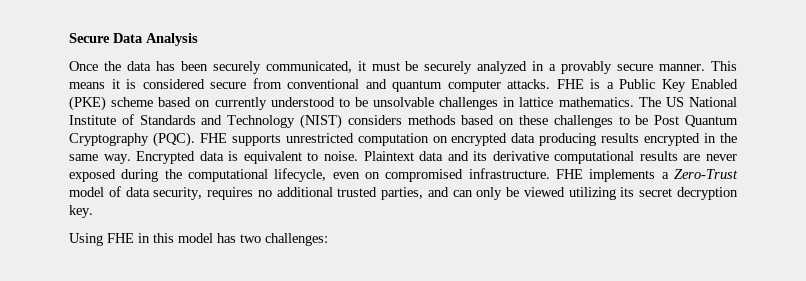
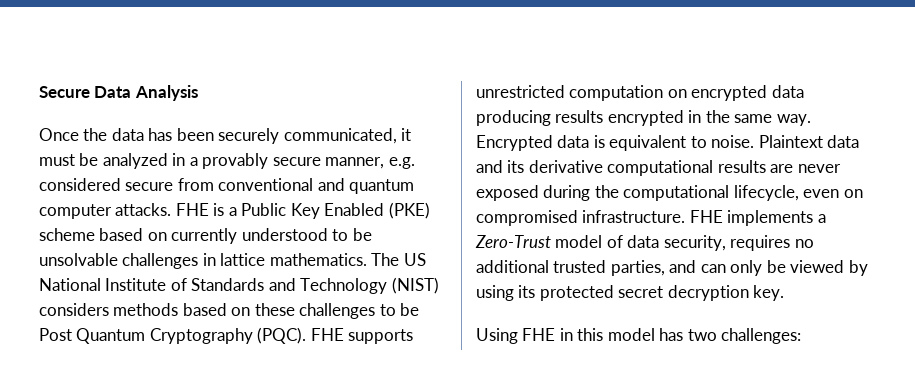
- Once the data has been securely communicated, it must be securely analyzed in a provably secure manner. This means it is considered secure from conventional and quantum computer attacks.
+ Once the data has been securely communicated, it must be analyzed in a provably secure manner, e.g. considered secure from conventional and quantum computer attacks.
- FHE implements a Zero-Trust model of data security, requires no additional trusted parties, and can only be viewed utilizing its secret decryption key.
+ FHE implements a Zero-Trust model of data security, requires no additional trusted parties, and can only be viewed by using its protected secret decryption key.

